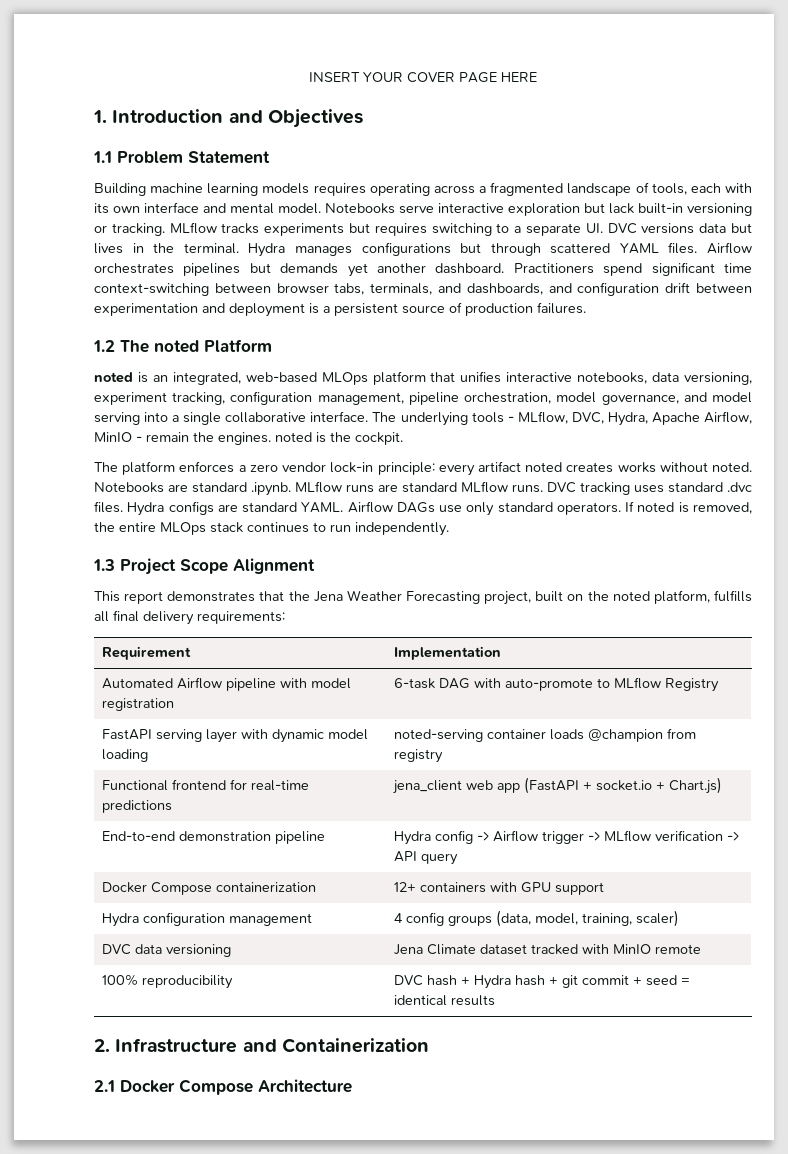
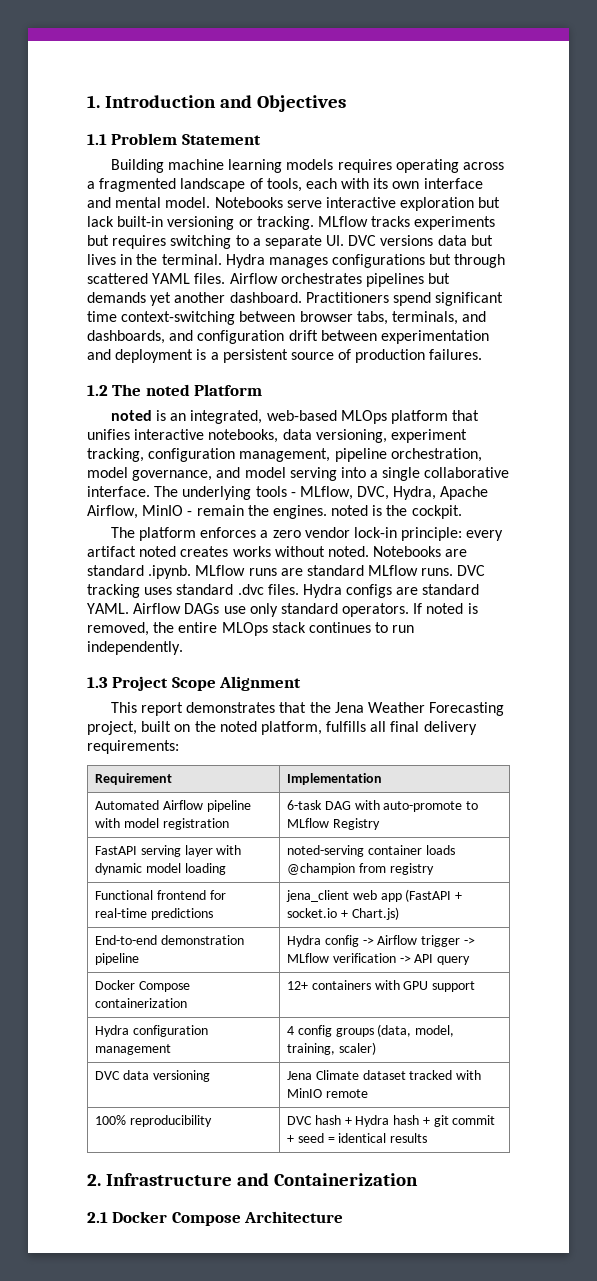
- INSERT YOUR COVER PAGE HERE

